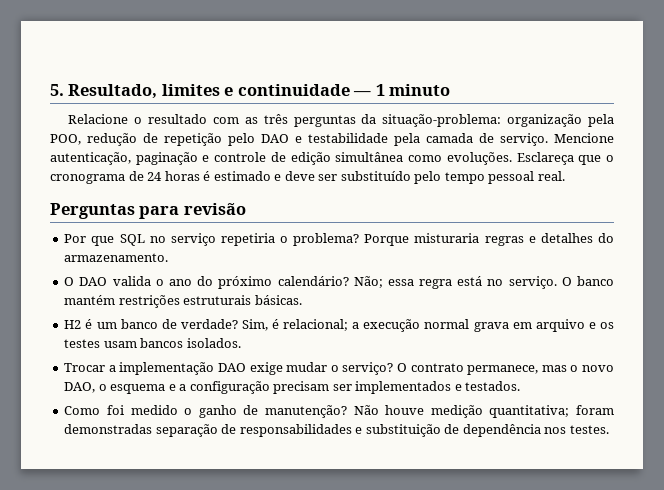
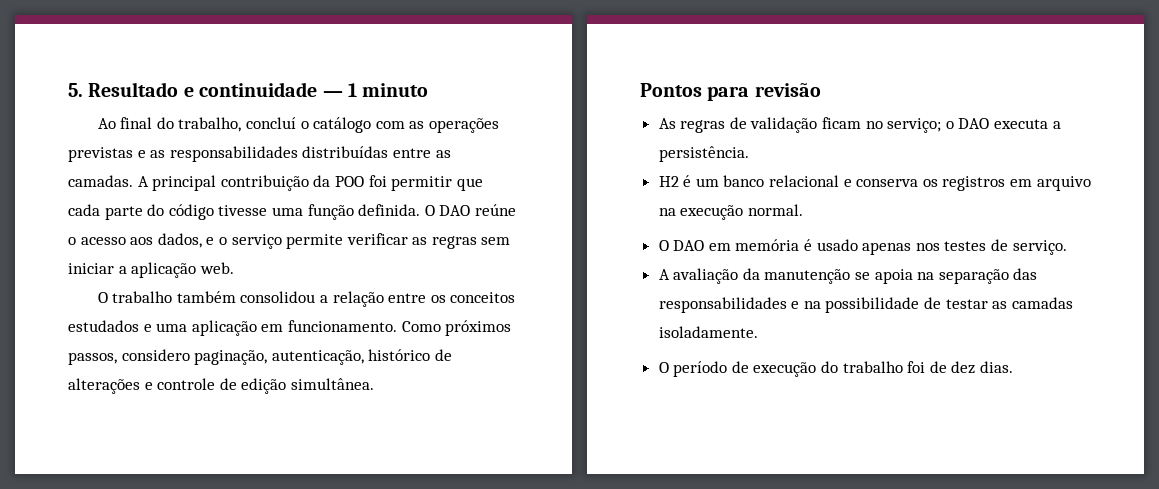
- 5. Resultado, limites e continuidade — 1 minuto
+ 5. Resultado e continuidade — 1 minuto
- Relacione o resultado com as três perguntas da situação-problema: organização pela POO, redução de repetição pelo DAO e testabilidade pela camada de serviço. Mencione autenticação, paginação e controle de edição simultânea como evoluções. Esclareça que o cronograma de 24 horas é estimado e deve ser substituído pelo tempo pessoal real.
- Perguntas para revisão
- Por que SQL no serviço repetiria o problema? Porque misturaria regras e detalhes do armazenamento.
- O DAO valida o ano do próximo calendário? Não; essa regra está no serviço. O banco mantém restrições estruturais básicas.
- H2 é um banco de verdade? Sim, é relacional; a execução normal grava em arquivo e os testes usam bancos isolados.
- Trocar a implementação DAO exige mudar o serviço? O contrato permanece, mas o novo DAO, o esquema e a configuração precisam ser implementados e testados.
- Como foi medido o ganho de manutenção? Não houve medição quantitativa; foram demonstradas separação de responsabilidades e substituição de dependência nos testes.
+ Ao final do trabalho, concluí o catálogo com as operações previstas e as responsabilidades distribuídas entre as camadas. A principal contribuição da POO foi permitir que cada parte do código tivesse uma função definida. O DAO reúne o acesso aos dados, e o serviço permite verificar as regras sem iniciar a aplicação web.
+ O trabalho também consolidou a relação entre os conceitos estudados e uma aplicação em funcionamento. Como próximos passos, considero paginação, autenticação, histórico de alterações e controle de edição simultânea.
+ Pontos para revisão
+ As regras de validação ficam no serviço; o DAO executa a persistência.
+ H2 é um banco relacional e conserva os registros em arquivo na execução normal.
+ O DAO em memória é usado apenas nos testes de serviço.
+ A avaliação da manutenção se apoia na separação das responsabilidades e na possibilidade de testar as camadas isoladamente.
+ O período de execução do trabalho foi de dez dias.

